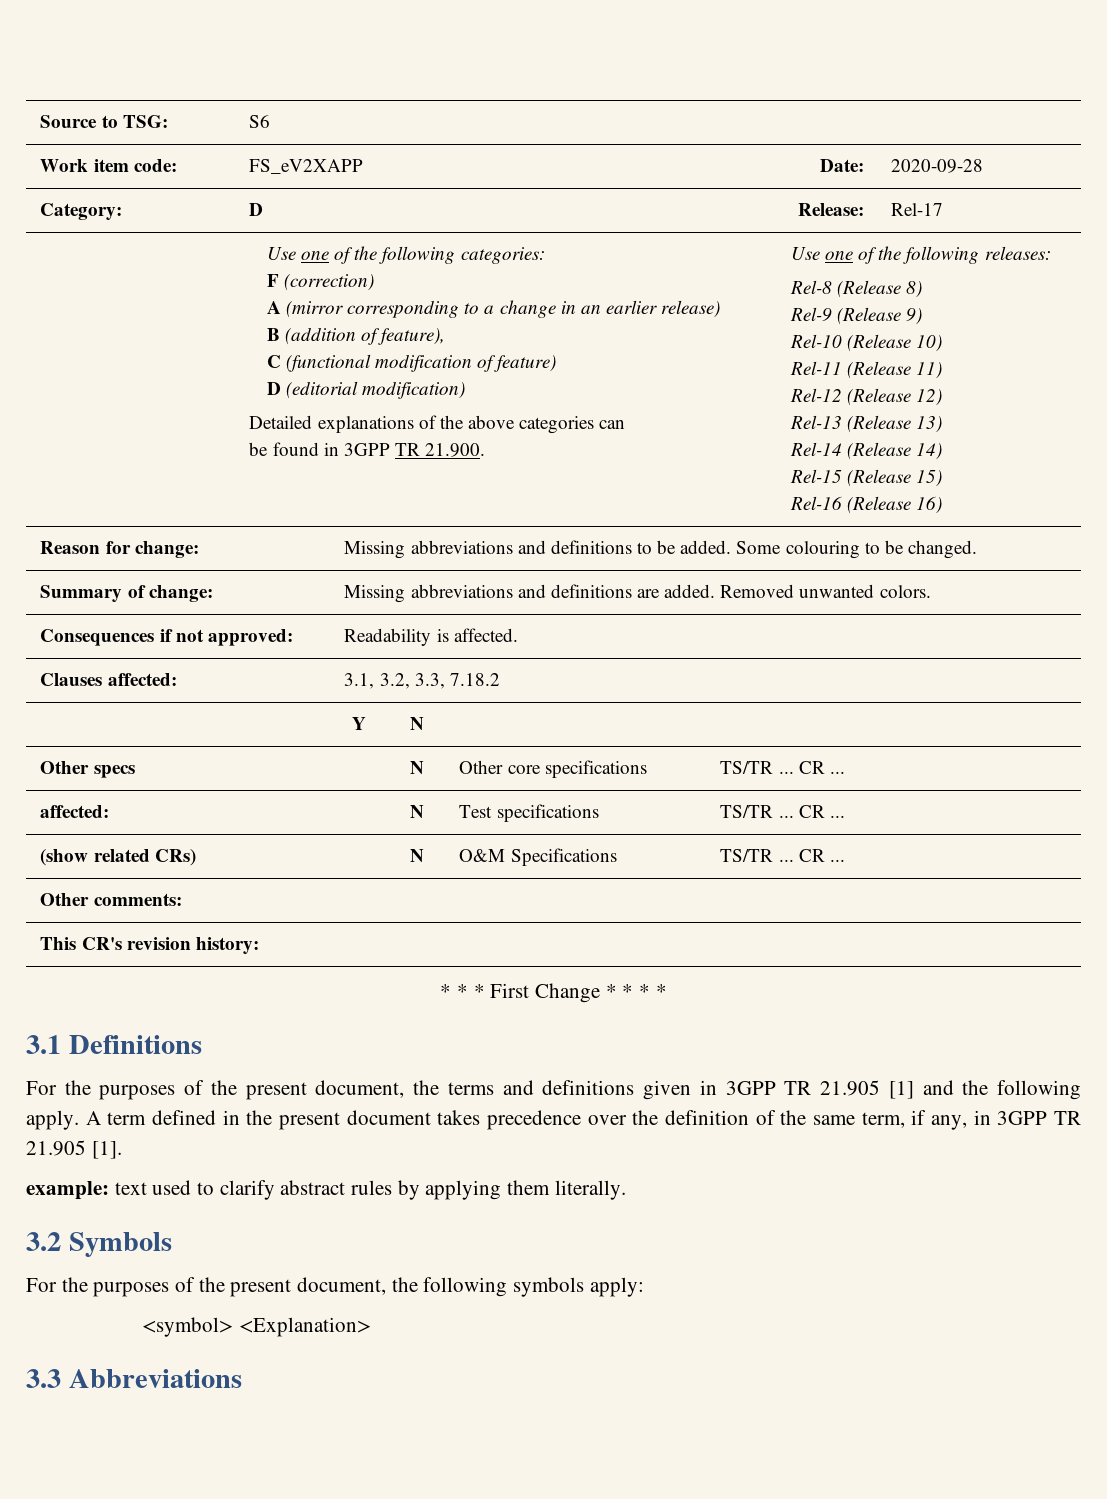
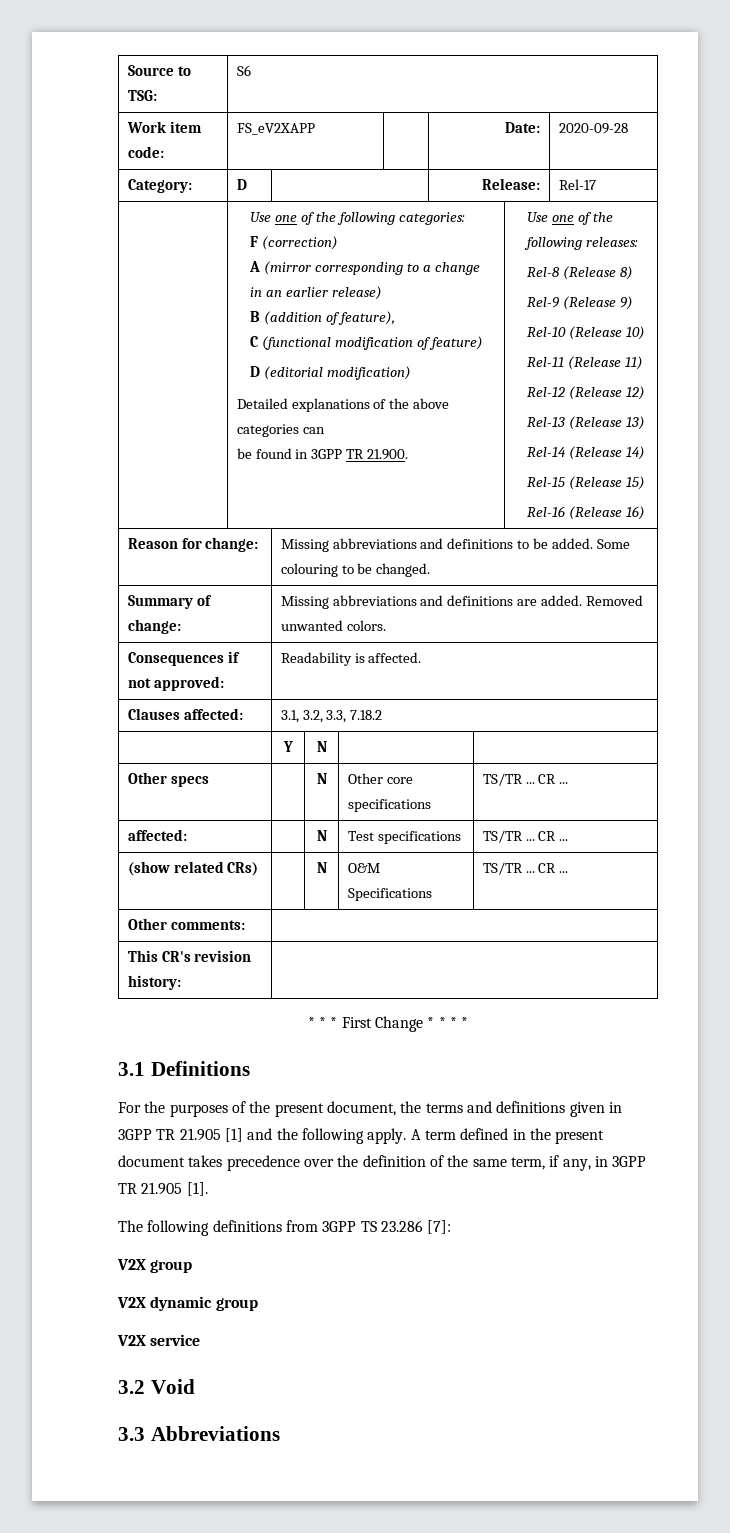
- example: text used to clarify abstract rules by applying them literally.
- 3.2 Symbols
- For the purposes of the present document, the following symbols apply:
- <symbol> <Explanation>
+ The following definitions from 3GPP TS 23.286 [7]:
+ V2X group
+ V2X dynamic group
+ V2X service
+ 3.2 Void

